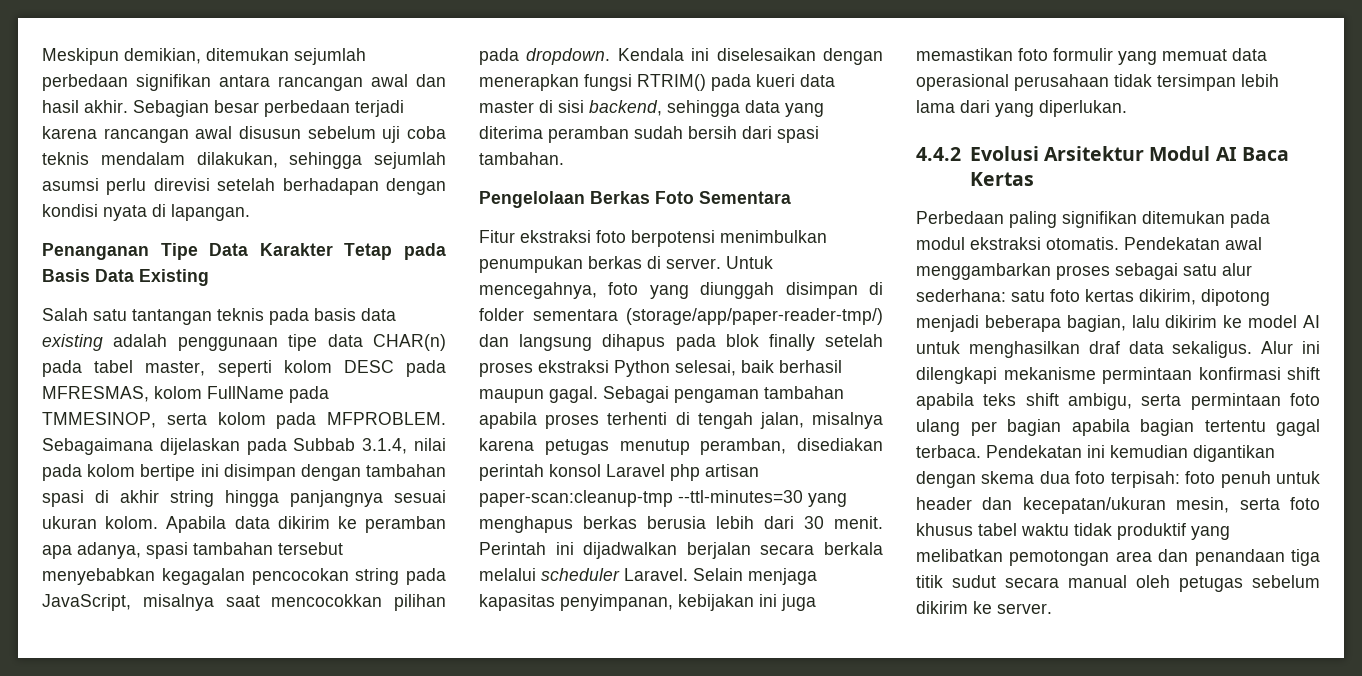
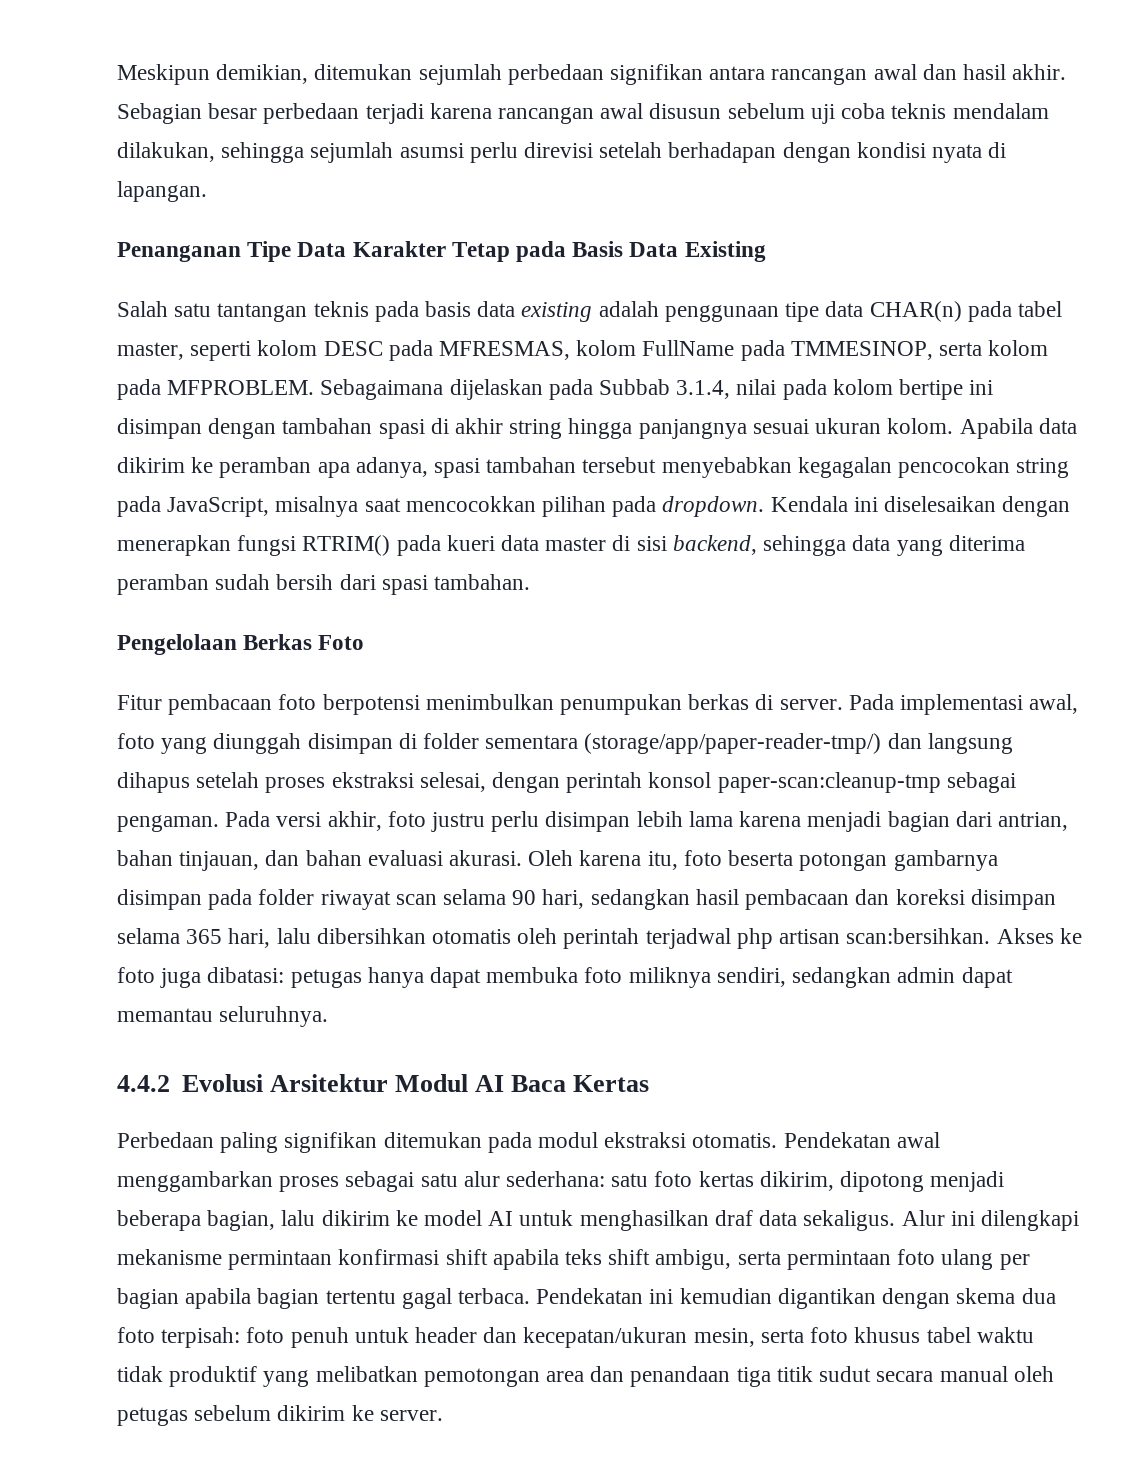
- Pengelolaan Berkas Foto Sementara
+ Pengelolaan Berkas Foto
- Fitur ekstraksi foto berpotensi menimbulkan penumpukan berkas di server.
+ Fitur pembacaan foto berpotensi menimbulkan penumpukan berkas di server.
- Untuk mencegahnya, foto yang diunggah disimpan di folder sementara (storage/app/paper-reader-tmp/) dan langsung dihapus pada blok finally setelah proses ekstraksi Python selesai, baik berhasil maupun gagal. Sebagai pengaman tambahan apabila proses terhenti di tengah jalan, misalnya karena petugas menutup peramban, disediakan perintah konsol Laravel php artisan paper-scan:cleanup-tmp --ttl-minutes=30 yang menghapus berkas berusia lebih dari 30 menit. Perintah ini dijadwalkan berjalan secara berkala melalui scheduler Laravel. Selain menjaga kapasitas penyimpanan, kebijakan ini juga memastikan foto formulir yang memuat data operasional perusahaan tidak tersimpan lebih lama dari yang diperlukan.
+ Pada implementasi awal, foto yang diunggah disimpan di folder sementara (storage/app/paper-reader-tmp/) dan langsung dihapus setelah proses ekstraksi selesai, dengan perintah konsol paper-scan:cleanup-tmp sebagai pengaman. Pada versi akhir, foto justru perlu disimpan lebih lama karena menjadi bagian dari antrian, bahan tinjauan, dan bahan evaluasi akurasi. Oleh karena itu, foto beserta potongan gambarnya disimpan pada folder riwayat scan selama 90 hari, sedangkan hasil pembacaan dan koreksi disimpan selama 365 hari, lalu dibersihkan otomatis oleh perintah terjadwal php artisan scan:bersihkan. Akses ke foto juga dibatasi: petugas hanya dapat membuka foto miliknya sendiri, sedangkan admin dapat memantau seluruhnya.

